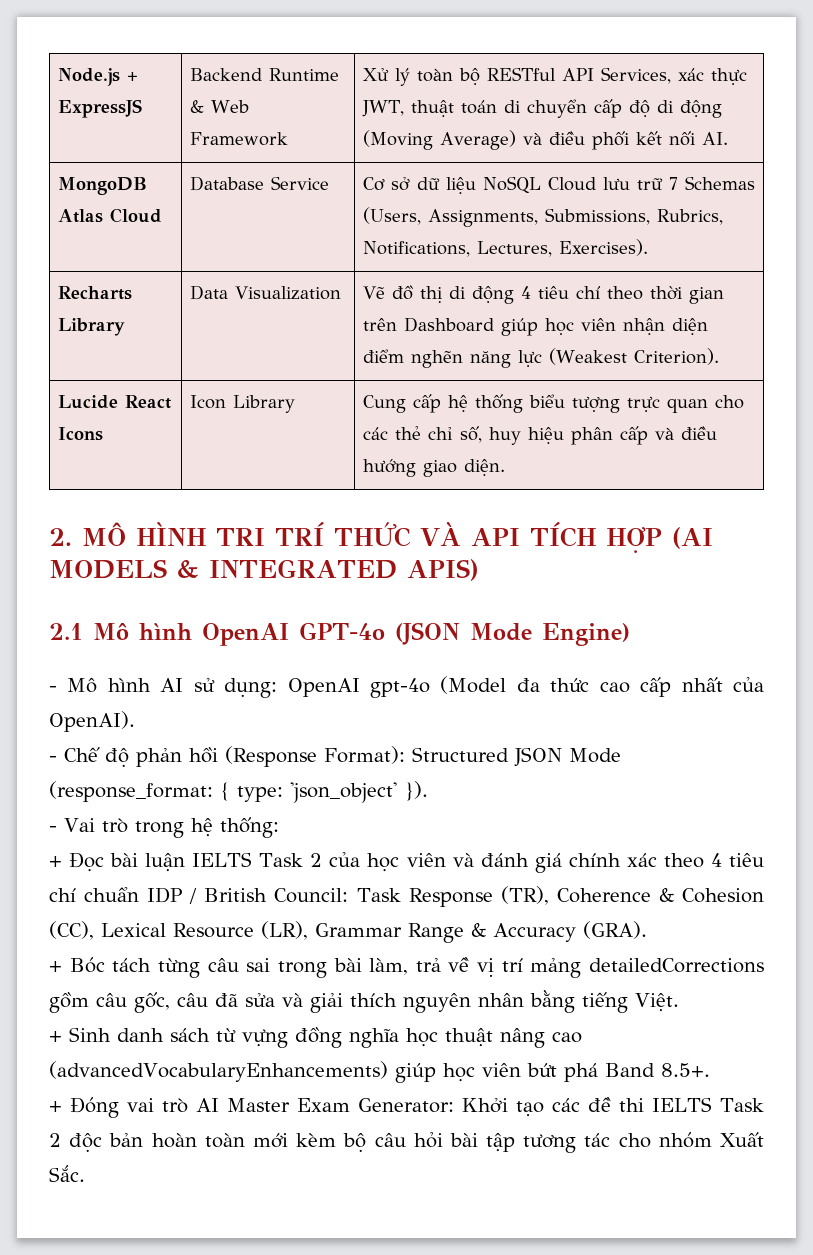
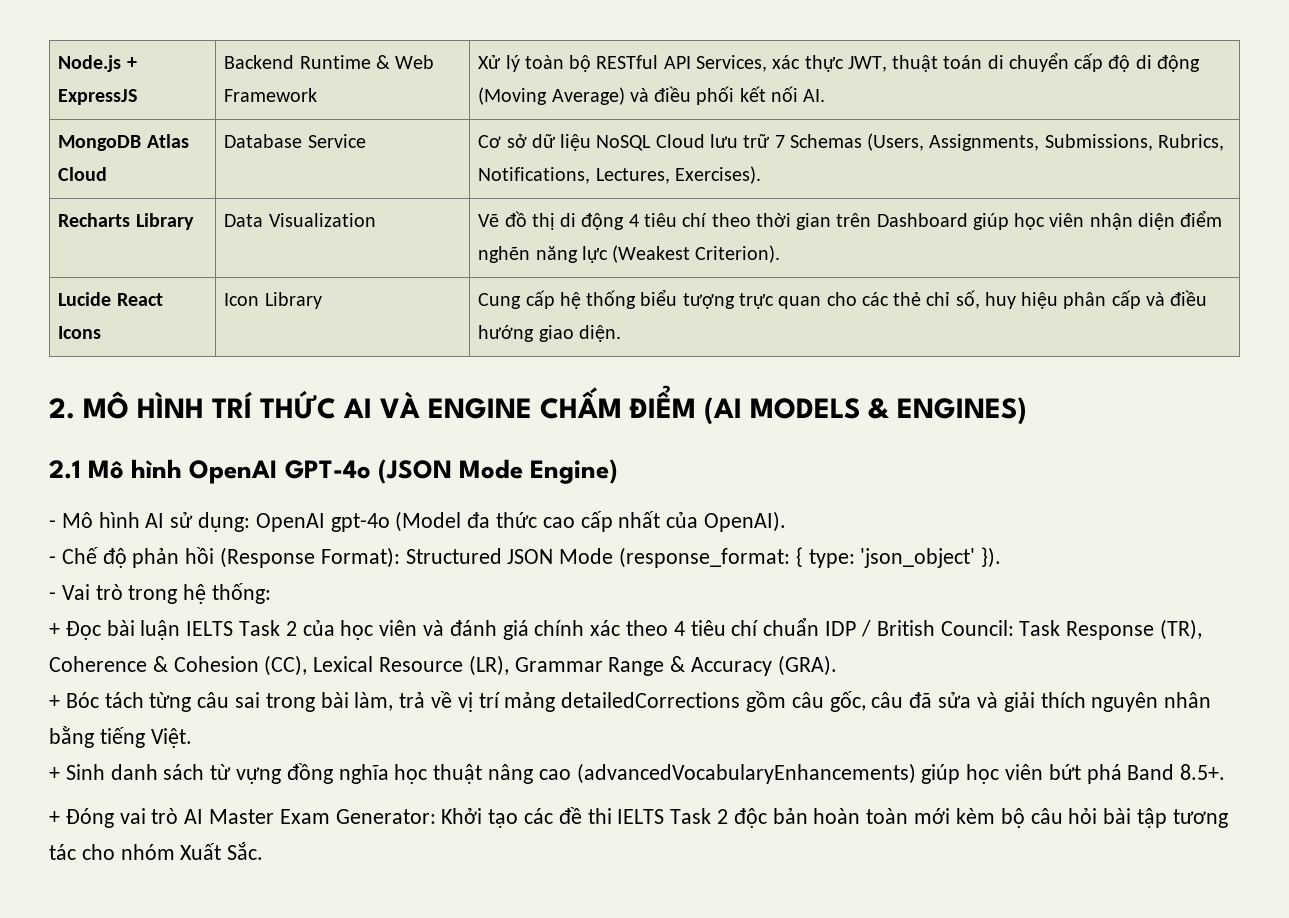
- 2. MÔ HÌNH TRI TRÍ THỨC VÀ API TÍCH HỢP (AI MODELS & INTEGRATED APIS)
+ 2. MÔ HÌNH TRÍ THỨC AI VÀ ENGINE CHẤM ĐIỂM (AI MODELS & ENGINES)

